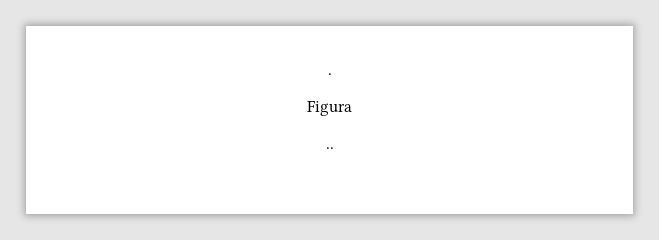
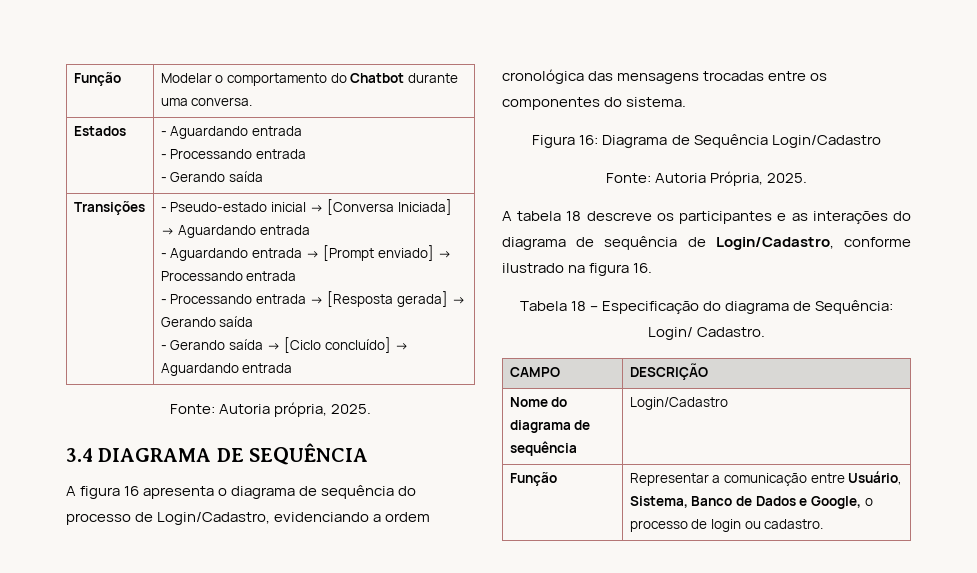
- .
- Figura
- ..
+ Função | Modelar o comportamento do Chatbot durante uma conversa.
+ Estados | - Aguardando entrada
+ - Processando entrada
+ - Gerando saída
+ Transições | - Pseudo-estado inicial → [Conversa Iniciada] → Aguardando entrada
+ - Aguardando entrada → [Prompt enviado] → Processando entrada
+ - Processando entrada → [Resposta gerada] → Gerando saída
+ - Gerando saída → [Ciclo concluído] → Aguardando entrada
+ Fonte: Autoria própria, 2025.
+ 3.4 DIAGRAMA DE SEQUÊNCIA
+ A figura 16 apresenta o diagrama de sequência do processo de Login/Cadastro, evidenciando a ordem cronológica das mensagens trocadas entre os componentes do sistema.
+ Figura 16: Diagrama de Sequência Login/Cadastro
+ Fonte: Autoria Própria, 2025.
+ A tabela 18 descreve os participantes e as interações do diagrama de sequência de Login/Cadastro, conforme ilustrado na figura 16.
+ Tabela 18 – Especificação do diagrama de Sequência: Login/ Cadastro.
+ CAMPO | DESCRIÇÃO
+ Nome do diagrama de sequência | Login/Cadastro
+ Função | Representar a comunicação entre Usuário, Sistema, Banco de Dados e Google, o processo de login ou cadastro.

